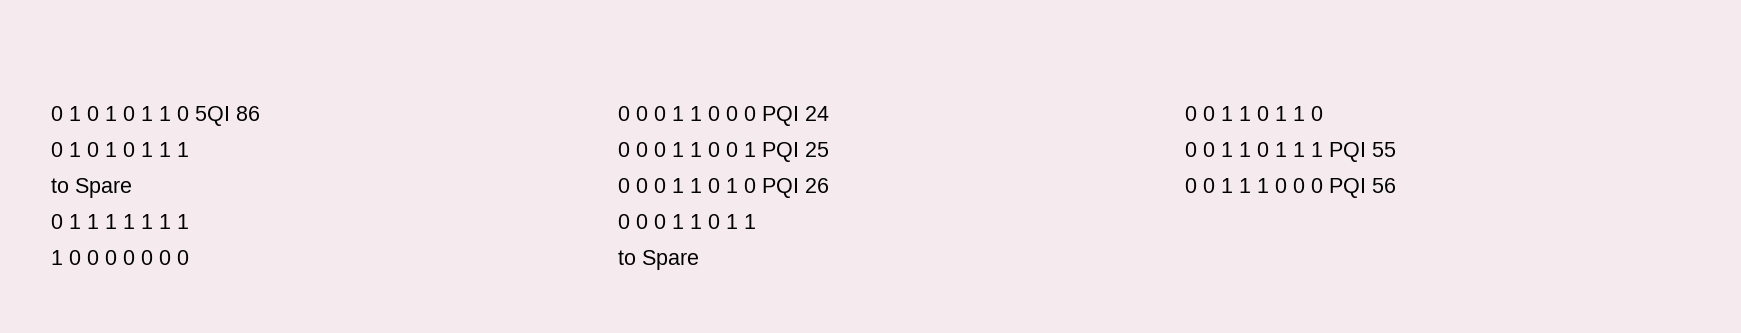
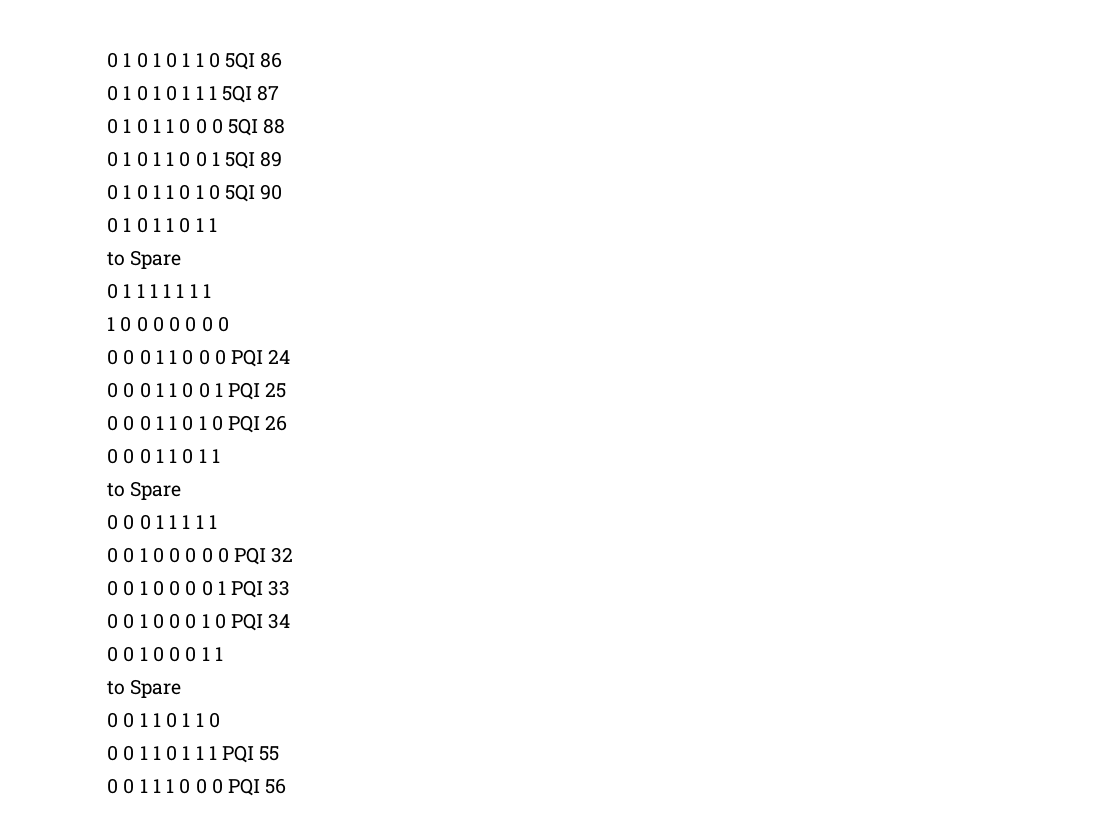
- 0 1 0 1 0 1 1 1
+ 0 1 0 1 0 1 1 1 5QI 87
+ 0 1 0 1 1 0 0 0 5QI 88
+ 0 1 0 1 1 0 0 1 5QI 89
+ 0 1 0 1 1 0 1 0 5QI 90
+ 0 1 0 1 1 0 1 1
+ 0 0 0 1 1 1 1 1
+ 0 0 1 0 0 0 0 0 PQI 32
+ 0 0 1 0 0 0 0 1 PQI 33
+ 0 0 1 0 0 0 1 0 PQI 34
+ 0 0 1 0 0 0 1 1
+ to Spare

